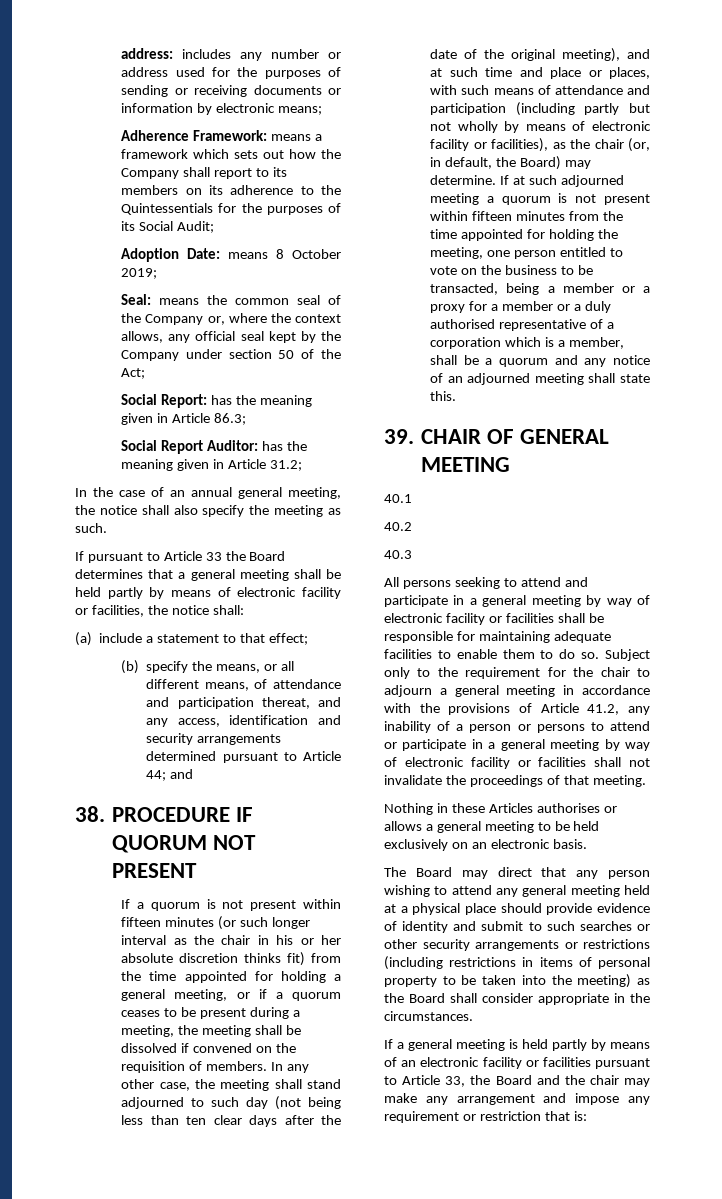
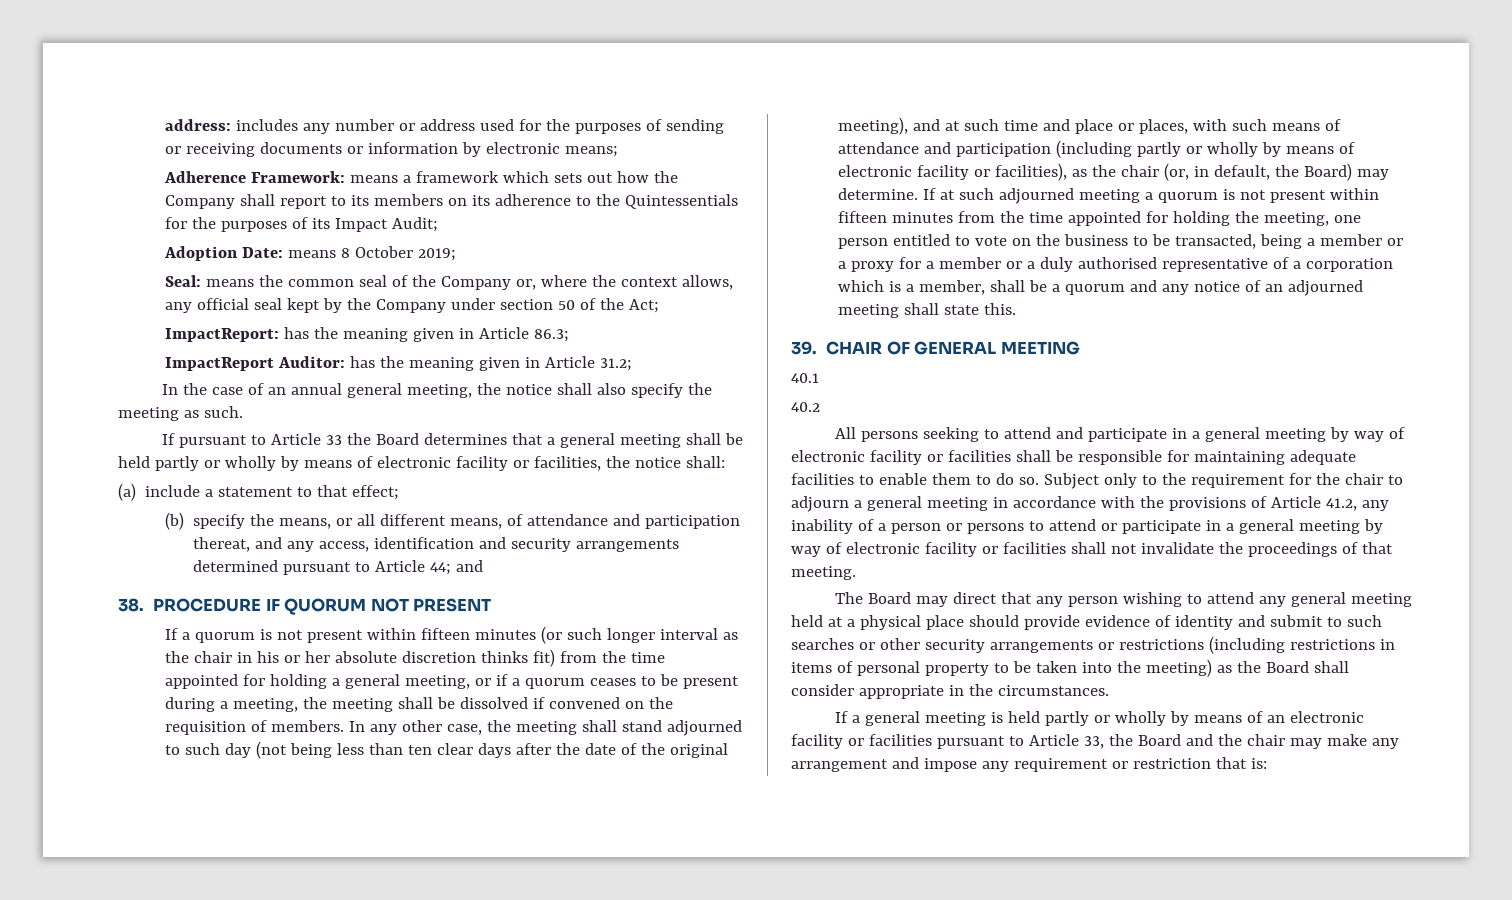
- Adherence Framework: means a framework which sets out how the Company shall report to its members on its adherence to the Quintessentials for the purposes of its Social Audit;
+ Adherence Framework: means a framework which sets out how the Company shall report to its members on its adherence to the Quintessentials for the purposes of its Impact Audit;
- Social Report: has the meaning given in Article 86.3;
+ ImpactReport: has the meaning given in Article 86.3;
- Social Report Auditor: has the meaning given in Article 31.2;
+ ImpactReport Auditor: has the meaning given in Article 31.2;
- If pursuant to Article 33 the Board determines that a general meeting shall be held partly by means of electronic facility or facilities, the notice shall:
+ If pursuant to Article 33 the Board determines that a general meeting shall be held partly or wholly by means of electronic facility or facilities, the notice shall:
- In any other case, the meeting shall stand adjourned to such day (not being less than ten clear days after the date of the original meeting), and at such time and place or places, with such means of attendance and participation (including partly but not wholly by means of electronic facility or facilities), as the chair (or, in default, the Board) may determine.
+ In any other case, the meeting shall stand adjourned to such day (not being less than ten clear days after the date of the original meeting), and at such time and place or places, with such means of attendance and participation (including partly or wholly by means of electronic facility or facilities), as the chair (or, in default, the Board) may determine.
- 40.3
- Nothing in these Articles authorises or allows a general meeting to be held exclusively on an electronic basis.
- If a general meeting is held partly by means of an electronic facility or facilities pursuant to Article 33, the Board and the chair may make any arrangement and impose any requirement or restriction that is:
+ If a general meeting is held partly or wholly by means of an electronic facility or facilities pursuant to Article 33, the Board and the chair may make any arrangement and impose any requirement or restriction that is:

